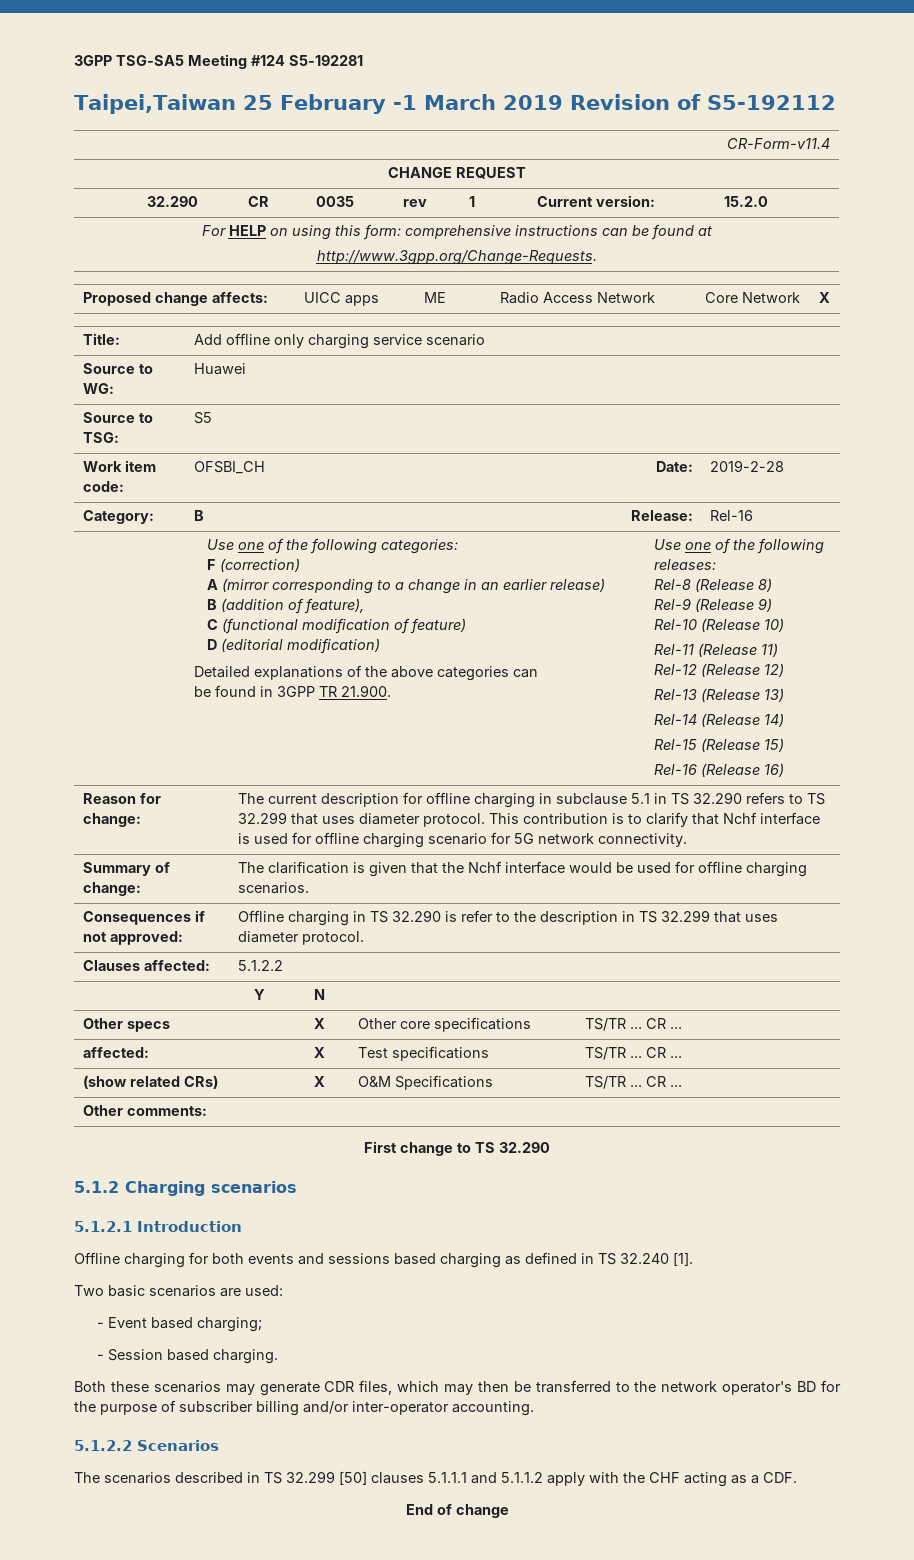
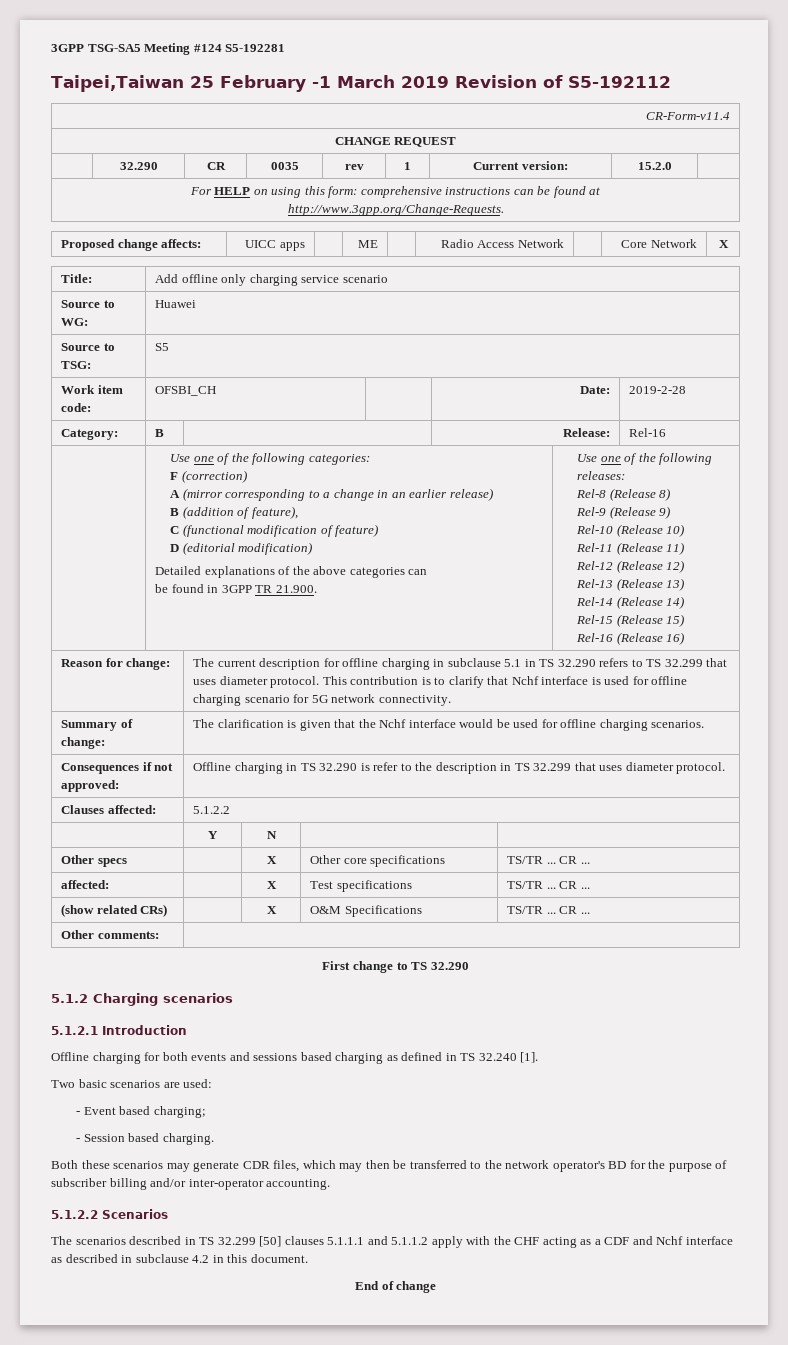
- The scenarios described in TS 32.299 [50] clauses 5.1.1.1 and 5.1.1.2 apply with the CHF acting as a CDF.
+ The scenarios described in TS 32.299 [50] clauses 5.1.1.1 and 5.1.1.2 apply with the CHF acting as a CDF and Nchf interface as described in subclause 4.2 in this document.

